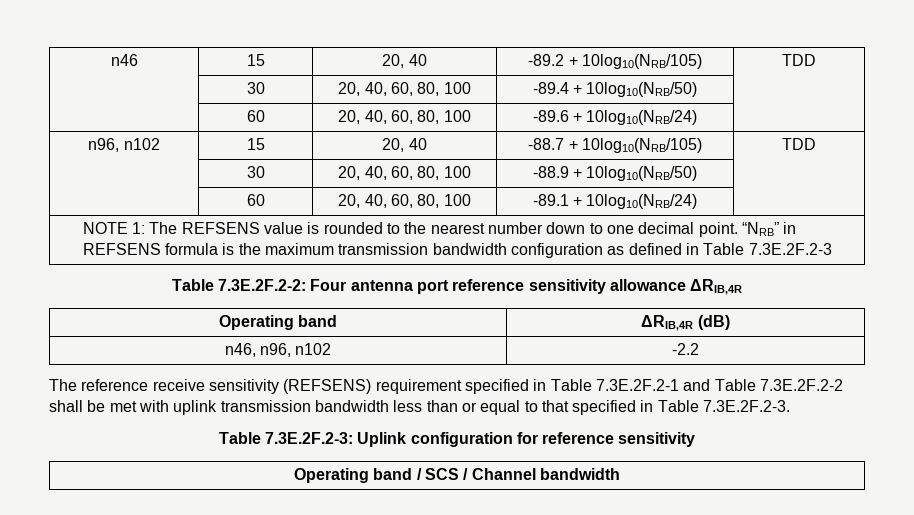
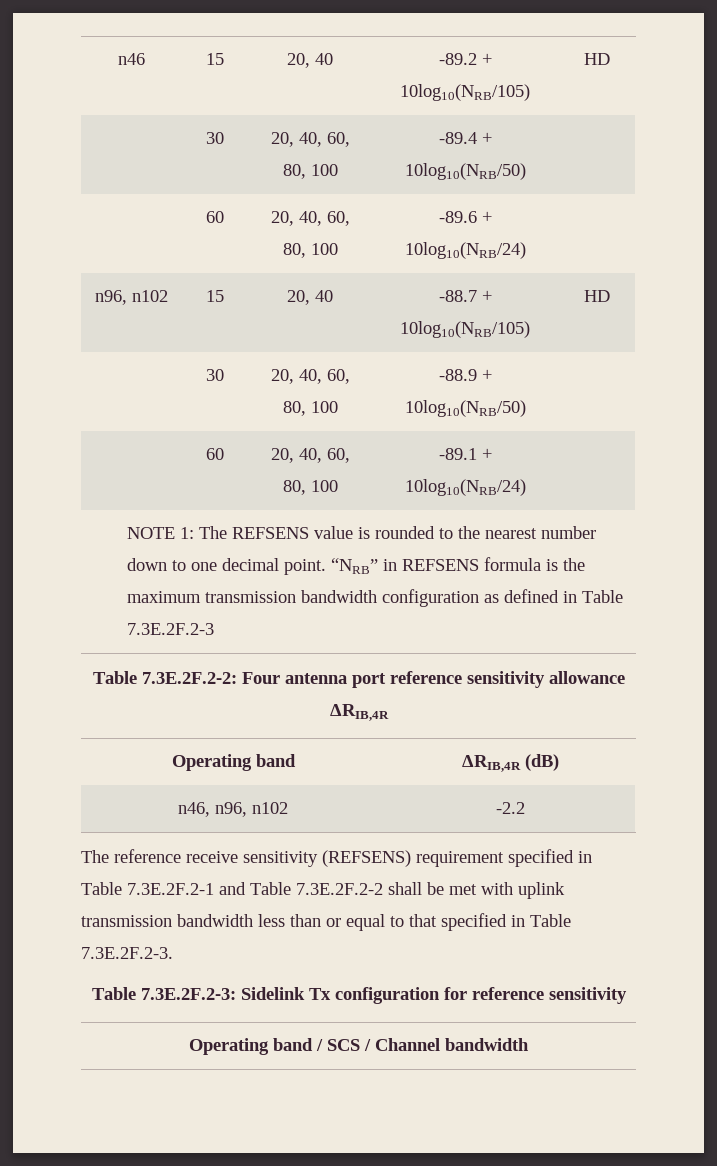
- n46 | 15 | 20, 40 | -89.2 + 10log10(NRB/105) | TDD
+ n46 | 15 | 20, 40 | -89.2 + 10log10(NRB/105) | HD
- n96, n102 | 15 | 20, 40 | -88.7 + 10log10(NRB/105) | TDD
+ n96, n102 | 15 | 20, 40 | -88.7 + 10log10(NRB/105) | HD
- Table 7.3E.2F.2-3: Uplink configuration for reference sensitivity
+ Table 7.3E.2F.2-3: Sidelink Tx configuration for reference sensitivity

